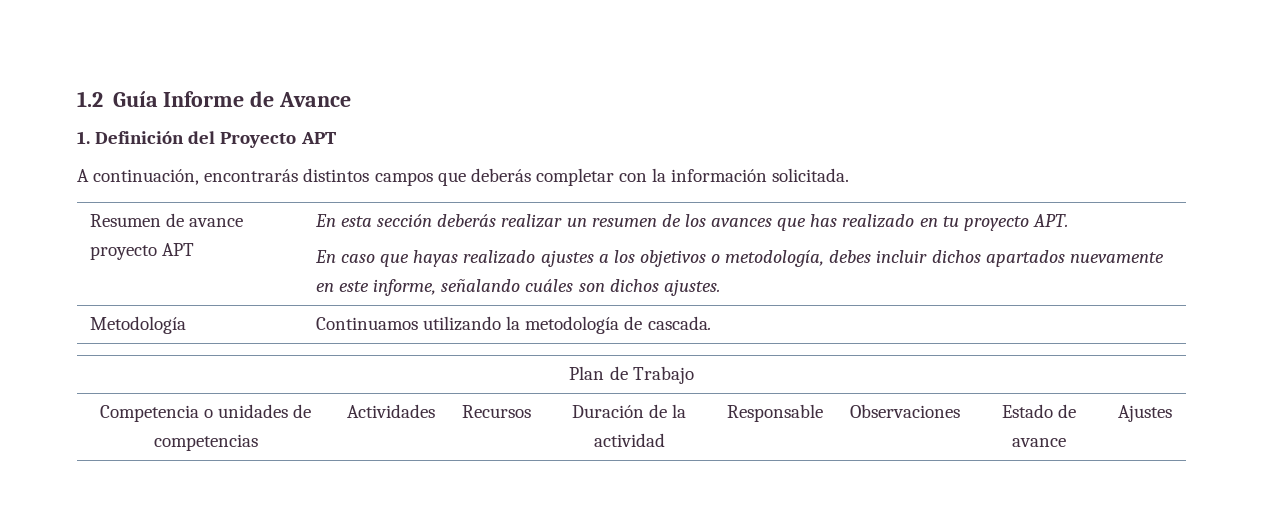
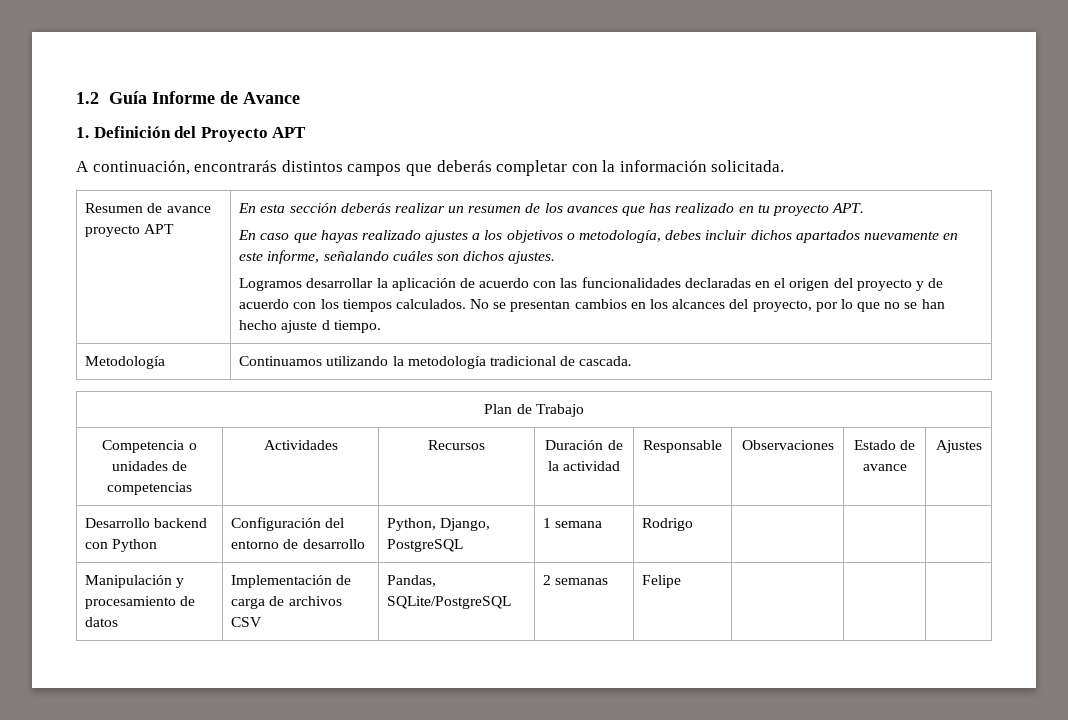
+ Logramos desarrollar la aplicación de acuerdo con las funcionalidades declaradas en el origen del proyecto y de acuerdo con los tiempos calculados. No se presentan cambios en los alcances del proyecto, por lo que no se han hecho ajuste d tiempo.
- Metodología | Continuamos utilizando la metodología de cascada.
+ Metodología | Continuamos utilizando la metodología tradicional de cascada.
+ Desarrollo backend con Python | Configuración del entorno de desarrollo | Python, Django, PostgreSQL | 1 semana | Rodrigo | | |
+ Manipulación y procesamiento de datos | Implementación de carga de archivos CSV | Pandas, SQLite/PostgreSQL | 2 semanas | Felipe | | |

